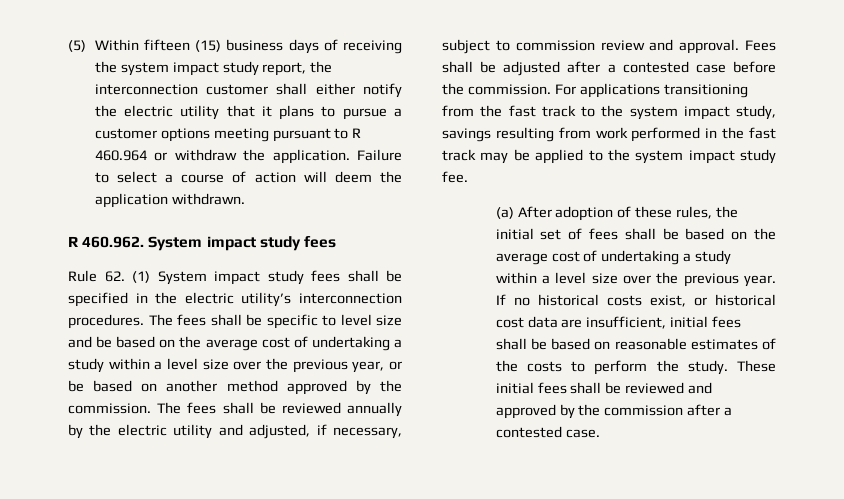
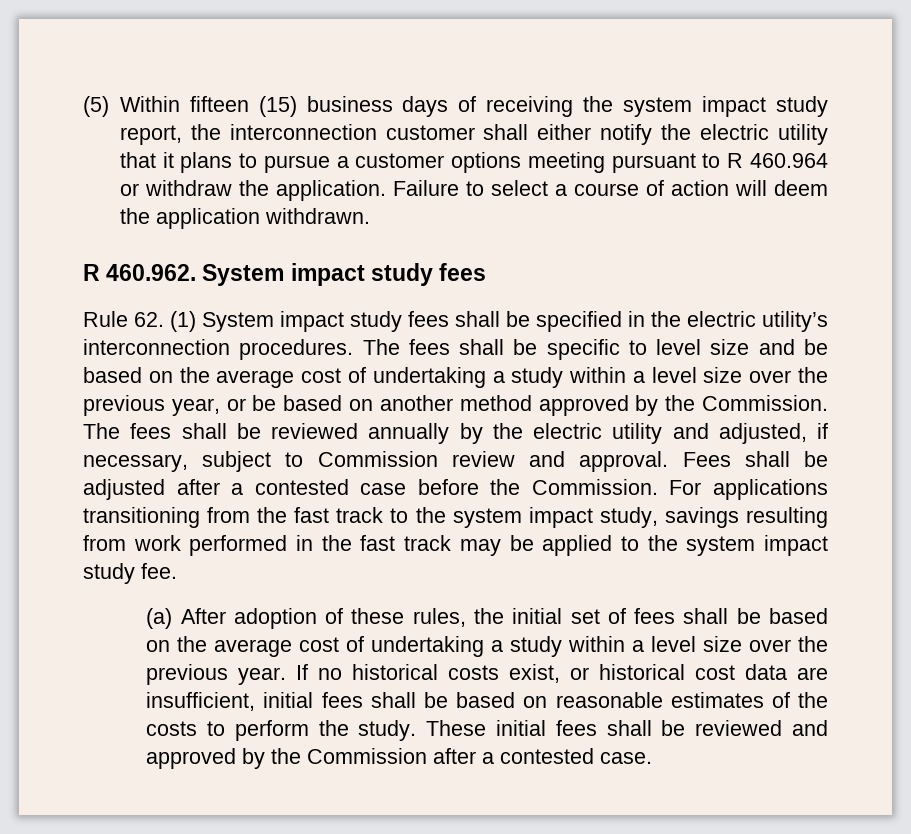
- The fees shall be specific to level size and be based on the average cost of undertaking a study within a level size over the previous year, or be based on another method approved by the commission.
+ The fees shall be specific to level size and be based on the average cost of undertaking a study within a level size over the previous year, or be based on another method approved by the Commission.
- The fees shall be reviewed annually by the electric utility and adjusted, if necessary, subject to commission review and approval.
+ The fees shall be reviewed annually by the electric utility and adjusted, if necessary, subject to Commission review and approval.
- Fees shall be adjusted after a contested case before the commission.
+ Fees shall be adjusted after a contested case before the Commission.
- These initial fees shall be reviewed and approved by the commission after a contested case.
+ These initial fees shall be reviewed and approved by the Commission after a contested case.

